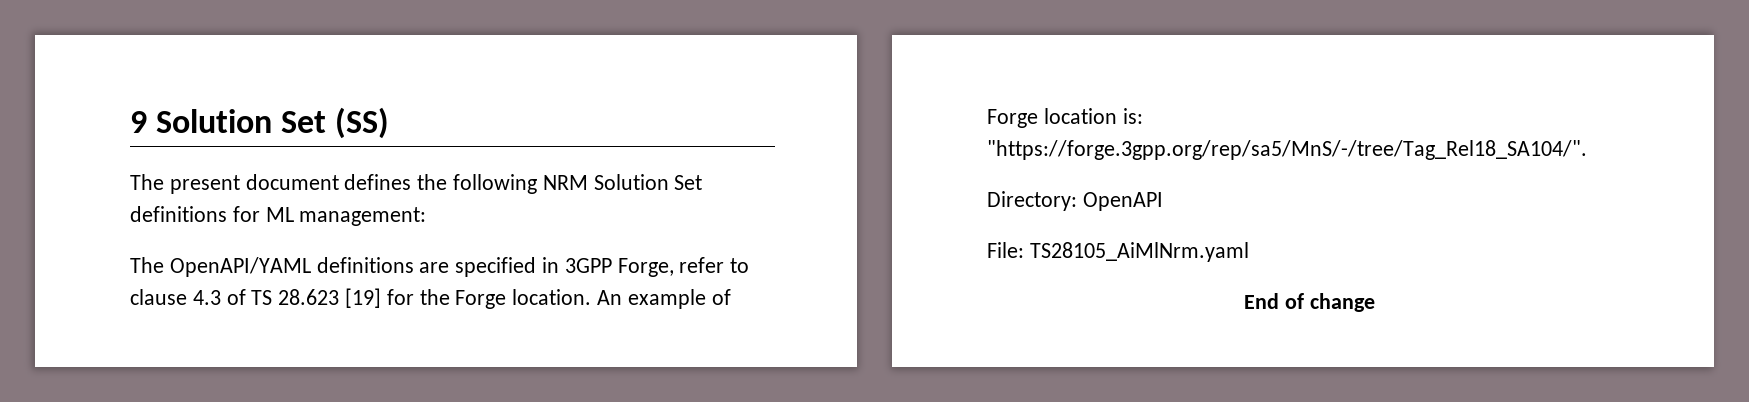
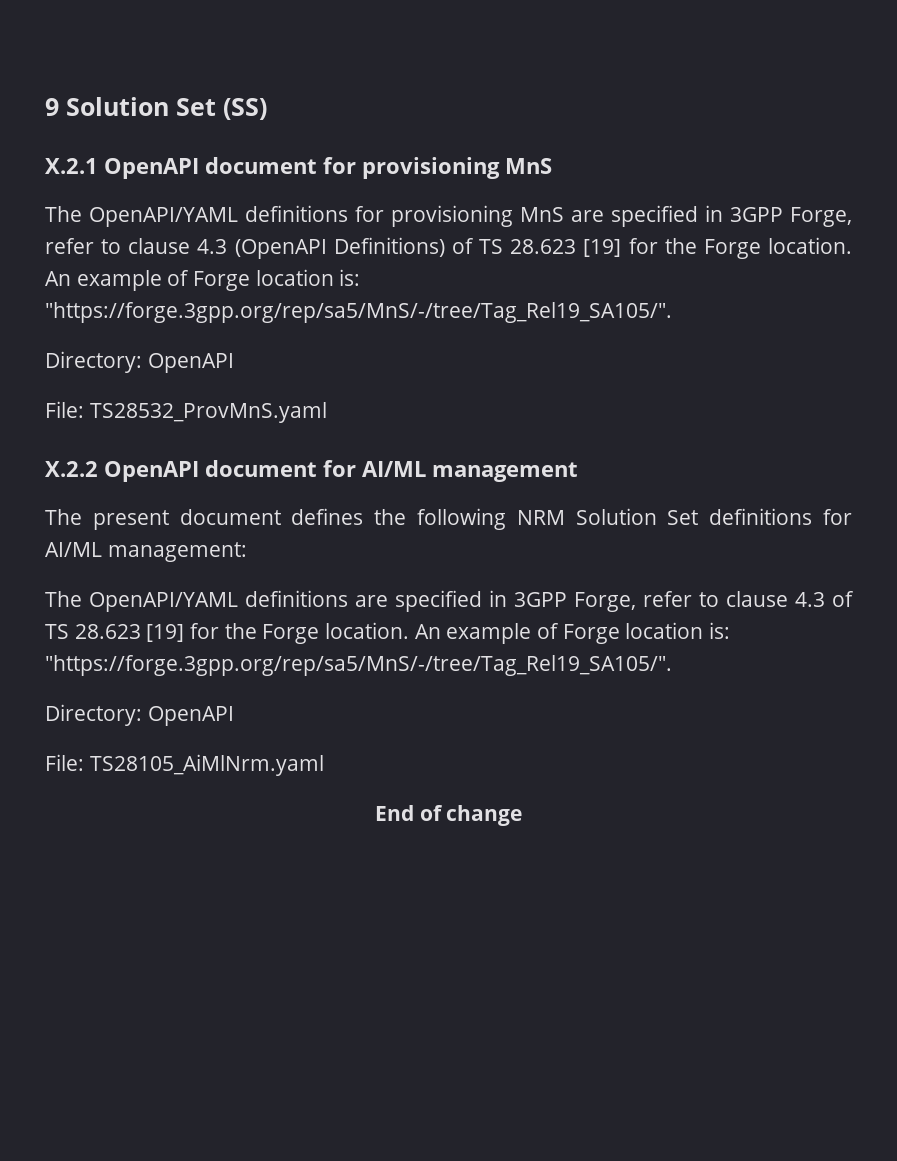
+ X.2.1 OpenAPI document for provisioning MnS
+ The OpenAPI/YAML definitions for provisioning MnS are specified in 3GPP Forge, refer to clause 4.3 (OpenAPI Definitions) of TS 28.623 [19] for the Forge location. An example of Forge location is: "https://forge.3gpp.org/rep/sa5/MnS/-/tree/Tag_Rel19_SA105/".
+ Directory: OpenAPI
+ File: TS28532_ProvMnS.yaml
+ X.2.2 OpenAPI document for AI/ML management
- The present document defines the following NRM Solution Set definitions for ML management:
+ The present document defines the following NRM Solution Set definitions for AI/ML management:
- The OpenAPI/YAML definitions are specified in 3GPP Forge, refer to clause 4.3 of TS 28.623 [19] for the Forge location. An example of Forge location is: "https://forge.3gpp.org/rep/sa5/MnS/-/tree/Tag_Rel18_SA104/".
+ The OpenAPI/YAML definitions are specified in 3GPP Forge, refer to clause 4.3 of TS 28.623 [19] for the Forge location. An example of Forge location is: "https://forge.3gpp.org/rep/sa5/MnS/-/tree/Tag_Rel19_SA105/".

